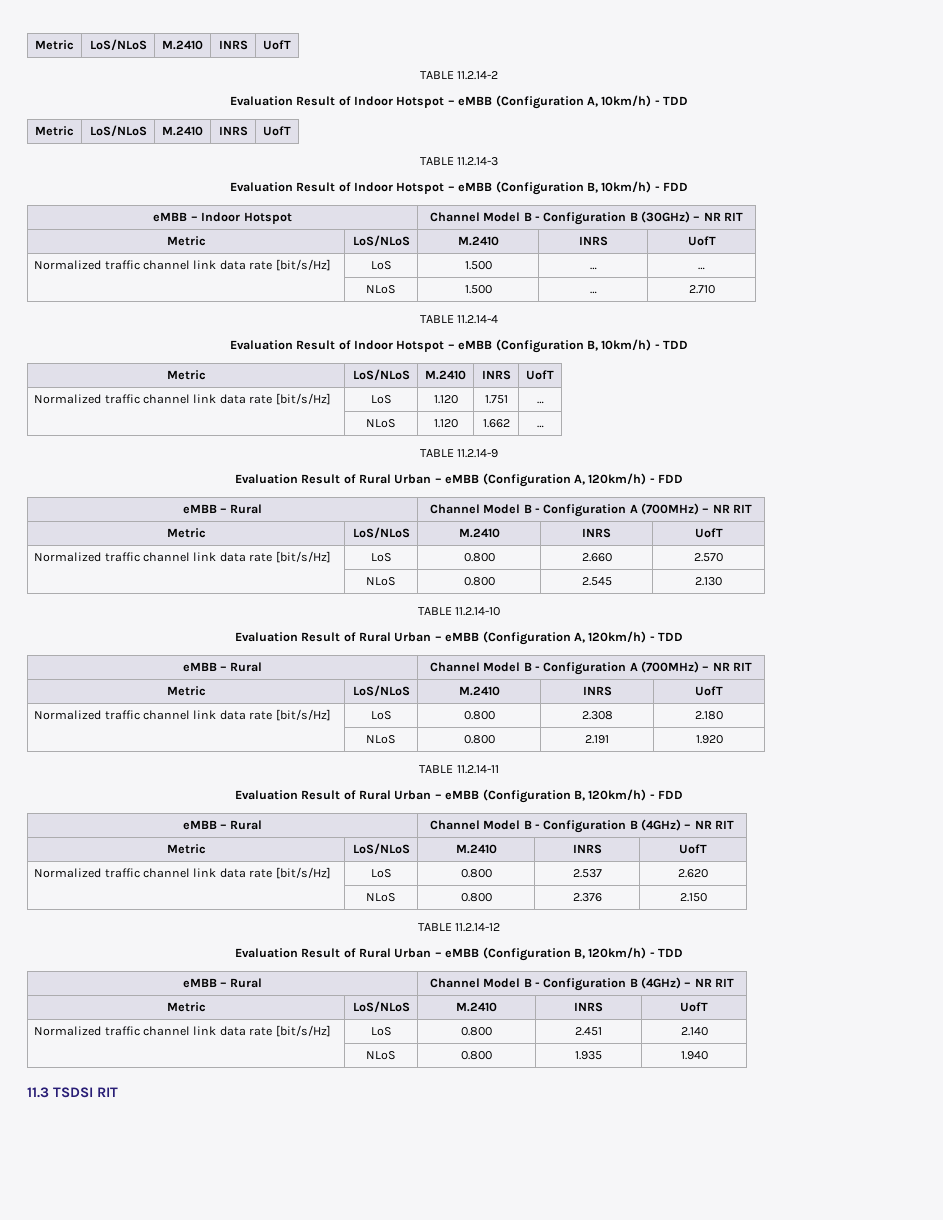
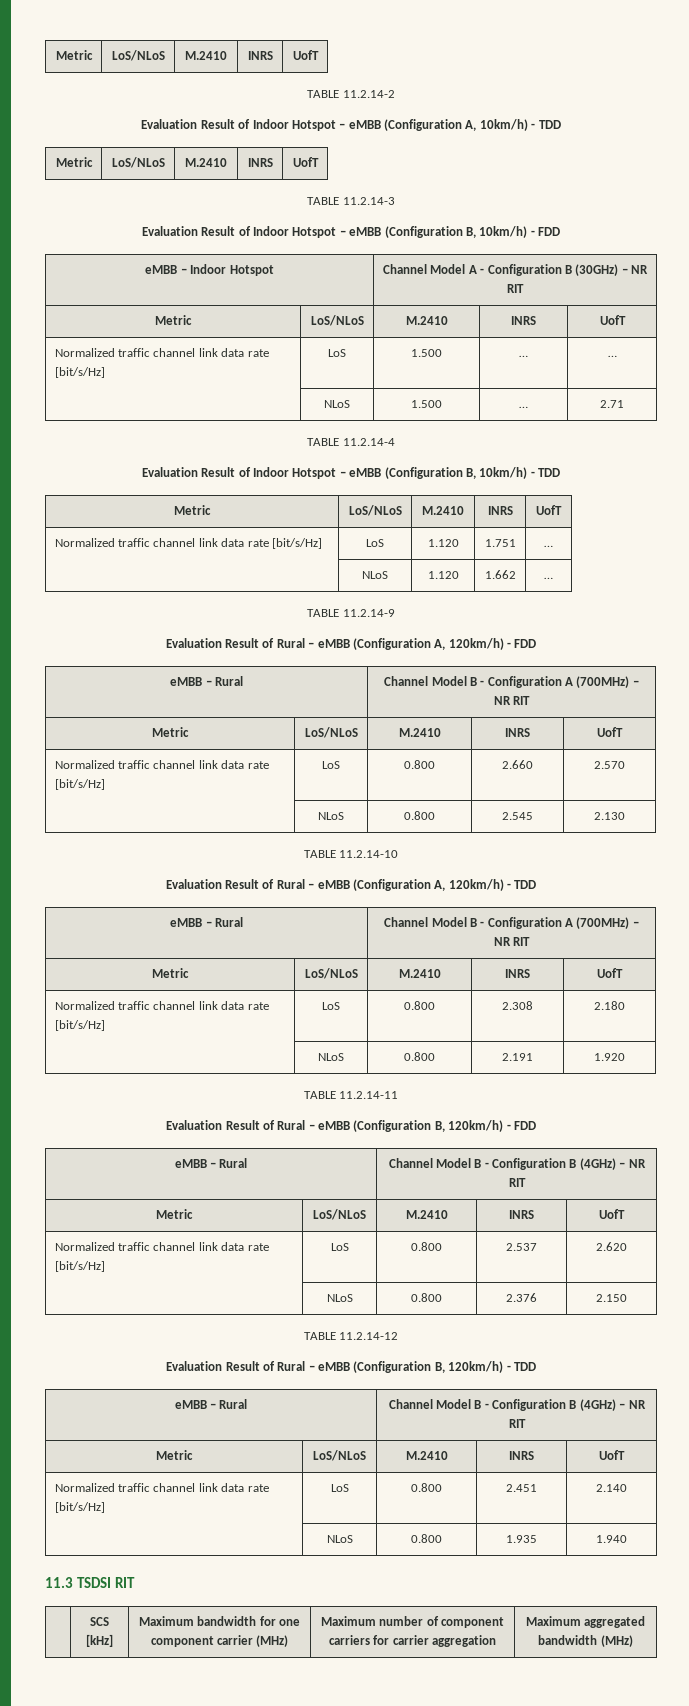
- eMBB – Indoor Hotspot | Channel Model B - Configuration B (30GHz) – NR RIT
+ eMBB – Indoor Hotspot | Channel Model A - Configuration B (30GHz) – NR RIT
- | NLoS | 1.500 | … | 2.710
+ | NLoS | 1.500 | … | 2.71
- Evaluation Result of Rural Urban – eMBB (Configuration A, 120km/h) - FDD
+ Evaluation Result of Rural – eMBB (Configuration A, 120km/h) - FDD
- Evaluation Result of Rural Urban – eMBB (Configuration A, 120km/h) - TDD
+ Evaluation Result of Rural – eMBB (Configuration A, 120km/h) - TDD
- Evaluation Result of Rural Urban – eMBB (Configuration B, 120km/h) - FDD
+ Evaluation Result of Rural – eMBB (Configuration B, 120km/h) - FDD
- Evaluation Result of Rural Urban – eMBB (Configuration B, 120km/h) - TDD
+ Evaluation Result of Rural – eMBB (Configuration B, 120km/h) - TDD
+ | SCS [kHz] | Maximum bandwidth for one component carrier (MHz) | Maximum number of component carriers for carrier aggregation | Maximum aggregated bandwidth (MHz)

